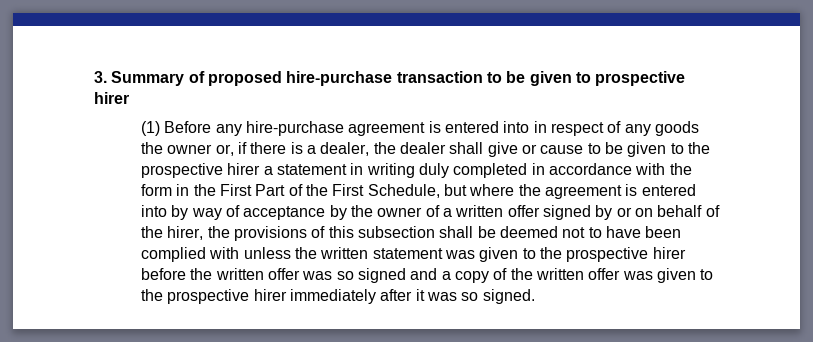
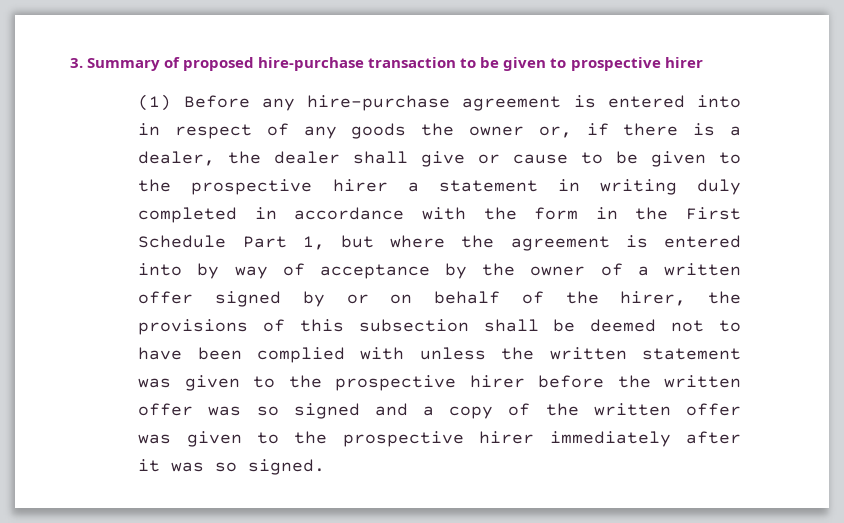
- (1) Before any hire-purchase agreement is entered into in respect of any goods the owner or, if there is a dealer, the dealer shall give or cause to be given to the prospective hirer a statement in writing duly completed in accordance with the form in the First Part of the First Schedule, but where the agreement is entered into by way of acceptance by the owner of a written offer signed by or on behalf of the hirer, the provisions of this subsection shall be deemed not to have been complied with unless the written statement was given to the prospective hirer before the written offer was so signed and a copy of the written offer was given to the prospective hirer immediately after it was so signed.
+ (1) Before any hire-purchase agreement is entered into in respect of any goods the owner or, if there is a dealer, the dealer shall give or cause to be given to the prospective hirer a statement in writing duly completed in accordance with the form in the First Schedule Part 1, but where the agreement is entered into by way of acceptance by the owner of a written offer signed by or on behalf of the hirer, the provisions of this subsection shall be deemed not to have been complied with unless the written statement was given to the prospective hirer before the written offer was so signed and a copy of the written offer was given to the prospective hirer immediately after it was so signed.

